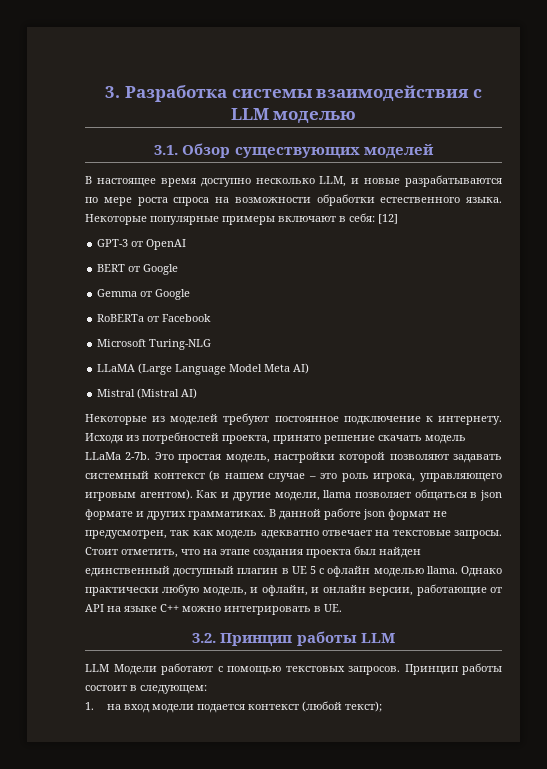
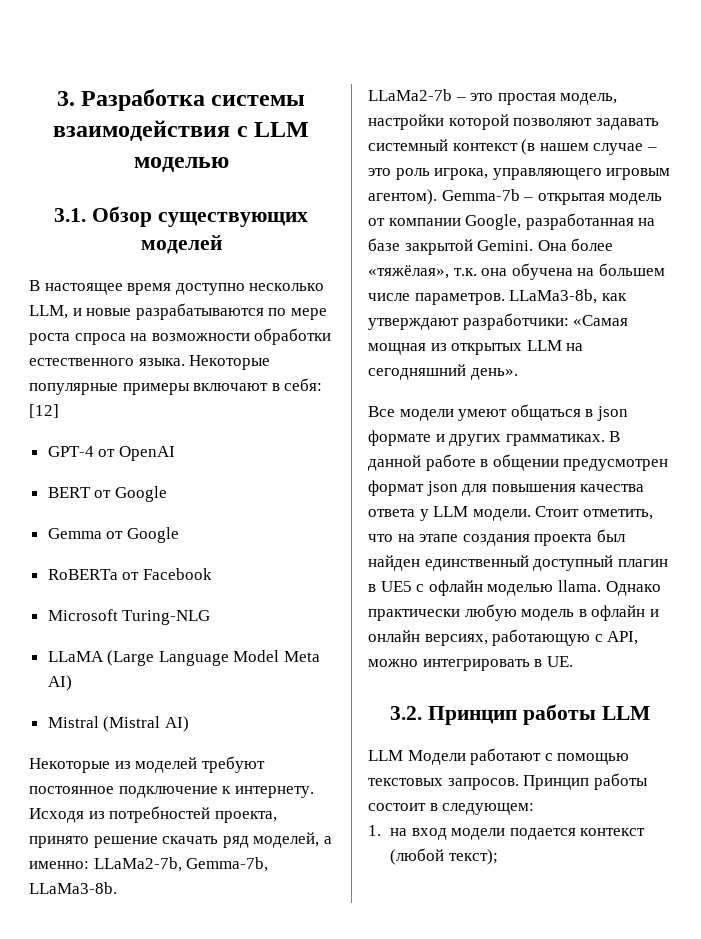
- GPT-3 от OpenAI
+ GPT-4 от OpenAI
- Исходя из потребностей проекта, принято решение скачать модель LLaMa 2-7b. Это простая модель, настройки которой позволяют задавать системный контекст (в нашем случае – это роль игрока, управляющего игровым агентом).
+ Исходя из потребностей проекта, принято решение скачать ряд моделей, а именно: LLaMa2-7b, Gemma-7b, LLaMa3-8b.
+ LLaMa2-7b – это простая модель, настройки которой позволяют задавать системный контекст (в нашем случае – это роль игрока, управляющего игровым агентом).
- Как и другие модели, llama позволяет общаться в json формате и других грамматиках.
+ Gemma-7b – открытая модель от компании Google, разработанная на базе закрытой Gemini. Она более «тяжёлая», т.к. она обучена на большем числе параметров. LLaMa3-8b, как утверждают разработчики: «Самая мощная из открытых LLM на сегодняшний день».
+ Все модели умеют общаться в json формате и других грамматиках.
- В данной работе json формат не предусмотрен, так как модель адекватно отвечает на текстовые запросы.
+ В данной работе в общении предусмотрен формат json для повышения качества ответа у LLM модели.
- Стоит отметить, что на этапе создания проекта был найден единственный доступный плагин в UE 5 с офлайн моделью llama.
+ Стоит отметить, что на этапе создания проекта был найден единственный доступный плагин в UE5 с офлайн моделью llama.
- Однако практически любую модель, и офлайн, и онлайн версии, работающие от API на языке C++ можно интегрировать в UE.
+ Однако практически любую модель в офлайн и онлайн версиях, работающую с API, можно интегрировать в UE.

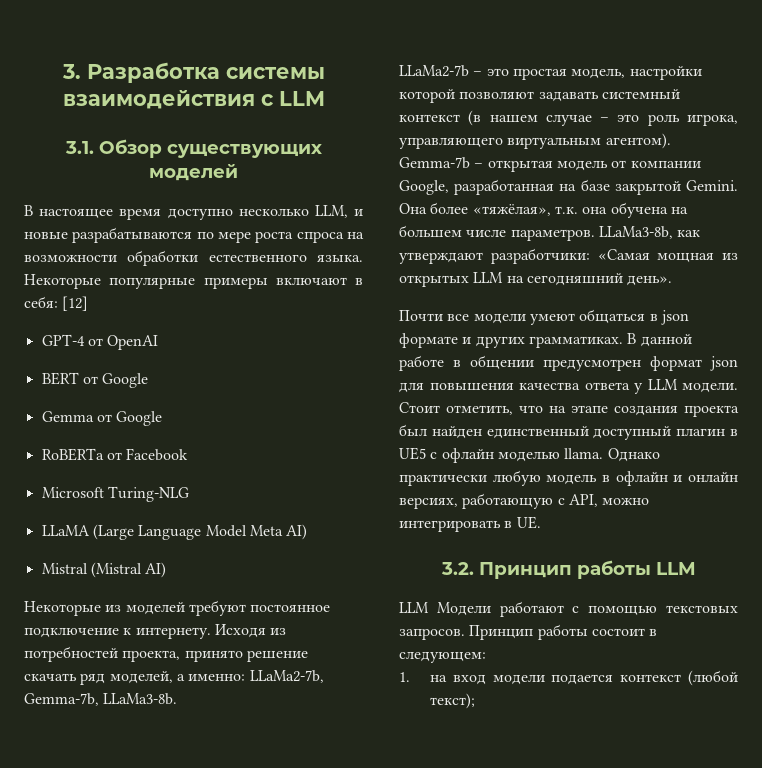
- 3. Разработка системы взаимодействия с LLM моделью
+ 3. Разработка системы взаимодействия с LLM
- LLaMa2-7b – это простая модель, настройки которой позволяют задавать системный контекст (в нашем случае – это роль игрока, управляющего игровым агентом).
+ LLaMa2-7b – это простая модель, настройки которой позволяют задавать системный контекст (в нашем случае – это роль игрока, управляющего виртуальным агентом).
- Все модели умеют общаться в json формате и других грамматиках.
+ Почти все модели умеют общаться в json формате и других грамматиках.

